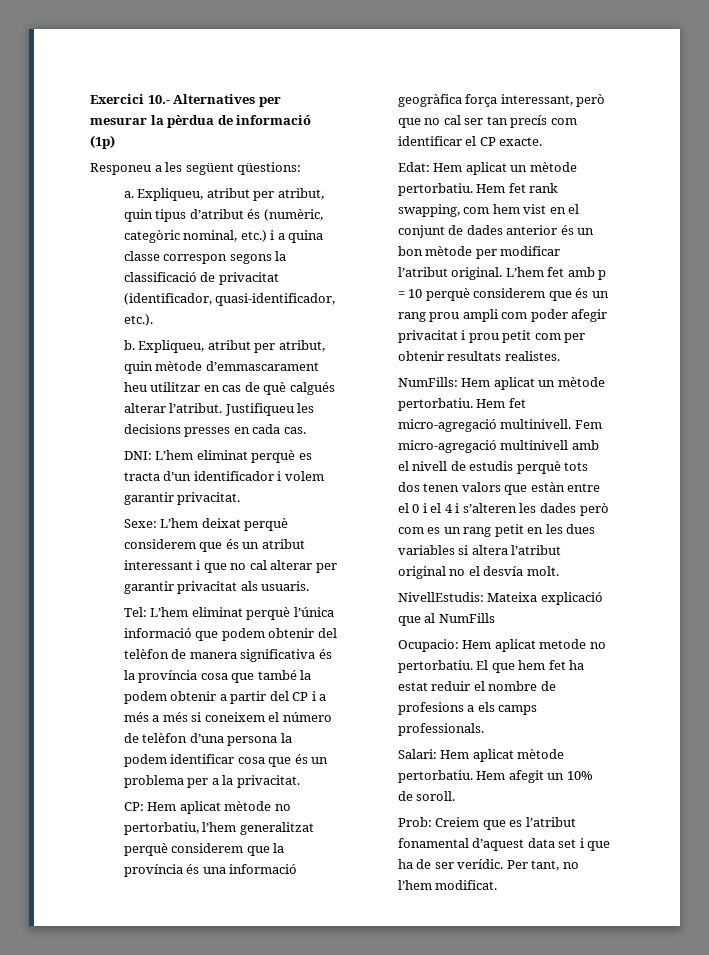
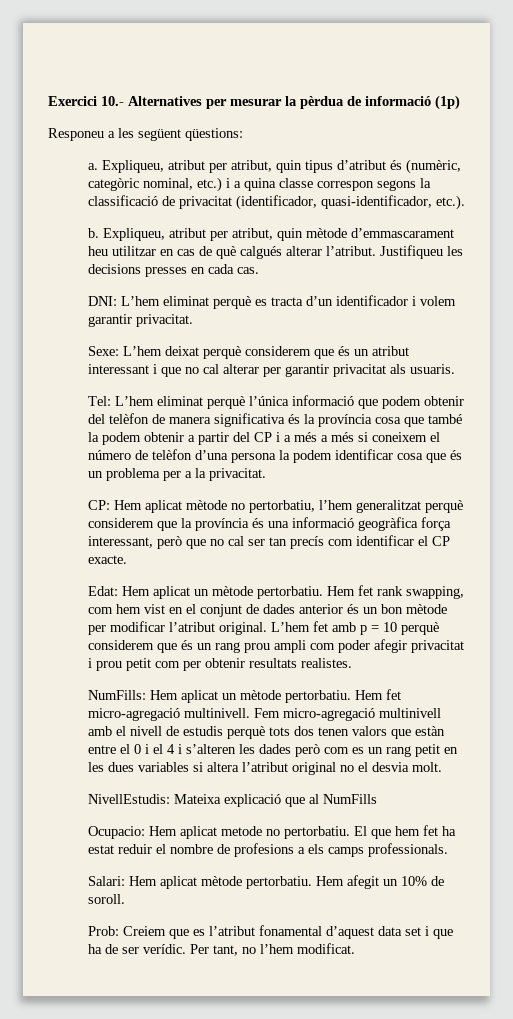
- Fem micro-agregació multinivell amb el nivell de estudis perquè tots dos tenen valors que estàn entre el 0 i el 4 i s’alteren les dades però com es un rang petit en les dues variables si altera l’atribut original no el desvía molt.
+ Fem micro-agregació multinivell amb el nivell de estudis perquè tots dos tenen valors que estàn entre el 0 i el 4 i s’alteren les dades però com es un rang petit en les dues variables si altera l’atribut original no el desvia molt.

